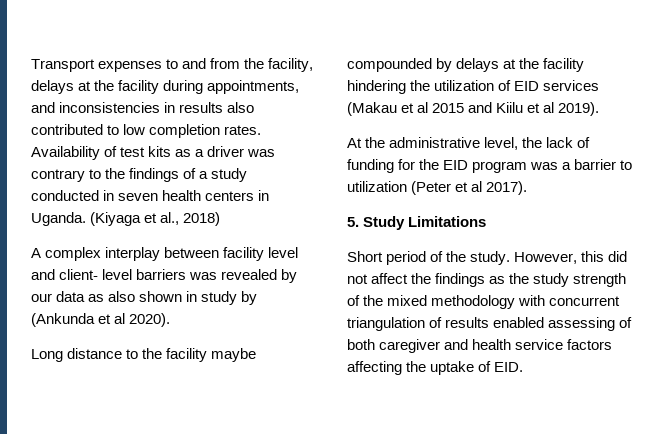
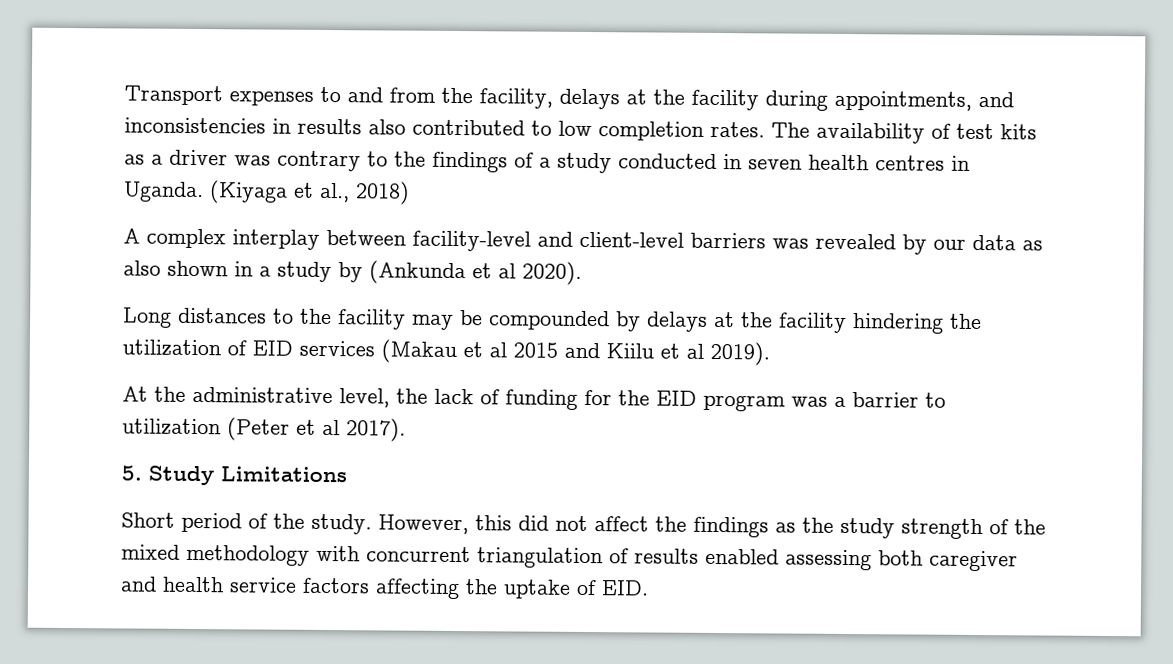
- Availability of test kits as a driver was contrary to the findings of a study conducted in seven health centers in Uganda.
+ The availability of test kits as a driver was contrary to the findings of a study conducted in seven health centres in Uganda.
- A complex interplay between facility level and client- level barriers was revealed by our data as also shown in study by (Ankunda et al 2020).
+ A complex interplay between facility-level and client-level barriers was revealed by our data as also shown in a study by (Ankunda et al 2020).
- Long distance to the facility maybe compounded by delays at the facility hindering the utilization of EID services (Makau et al 2015 and Kiilu et al 2019).
+ Long distances to the facility may be compounded by delays at the facility hindering the utilization of EID services (Makau et al 2015 and Kiilu et al 2019).
- However, this did not affect the findings as the study strength of the mixed methodology with concurrent triangulation of results enabled assessing of both caregiver and health service factors affecting the uptake of EID.
+ However, this did not affect the findings as the study strength of the mixed methodology with concurrent triangulation of results enabled assessing both caregiver and health service factors affecting the uptake of EID.

